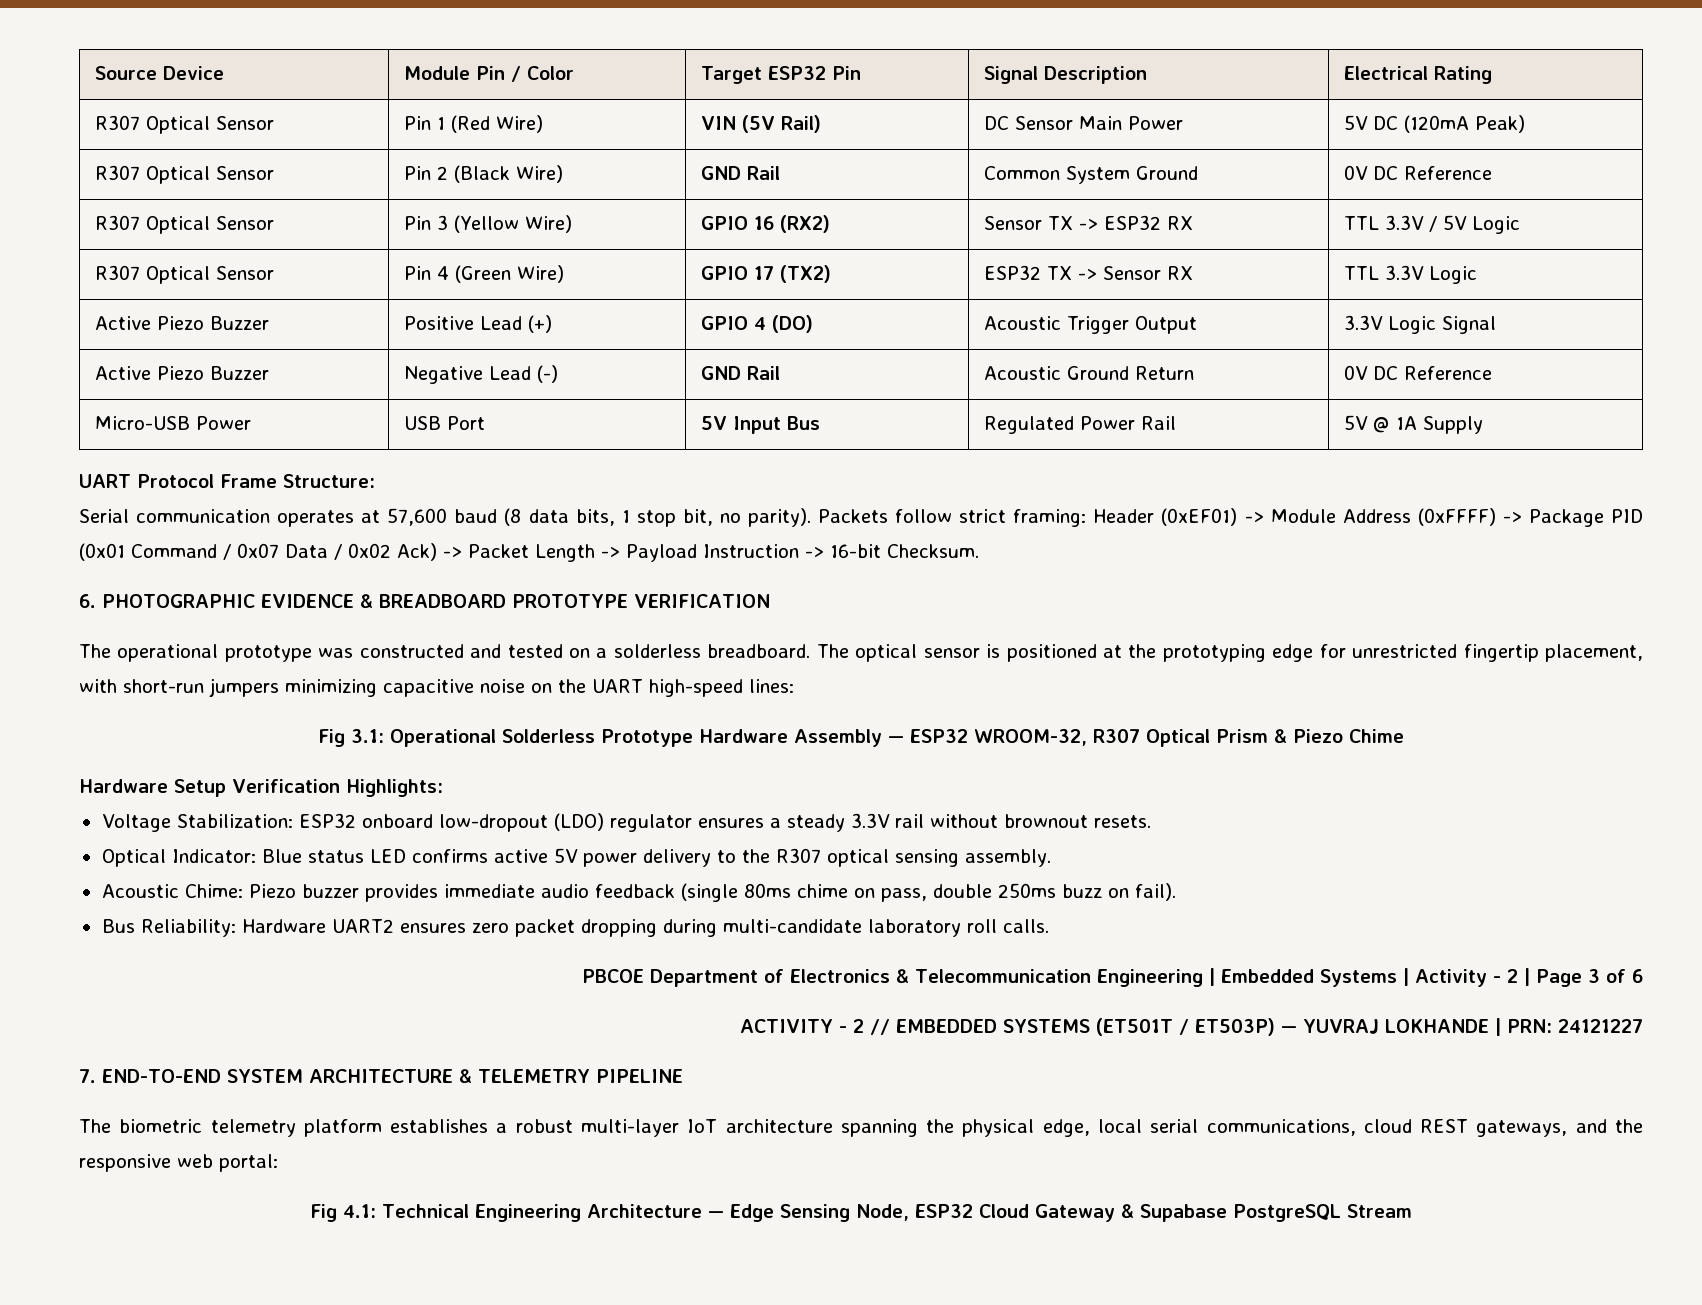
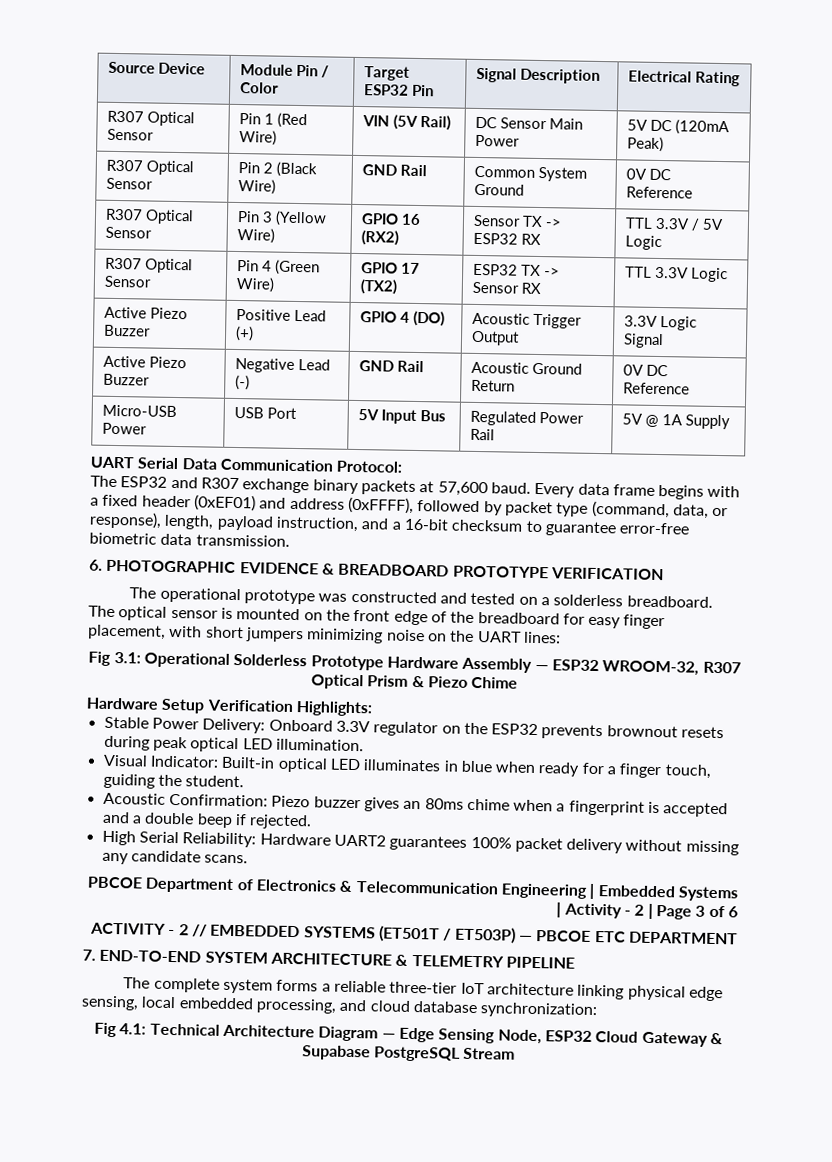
- UART Protocol Frame Structure:
- Serial communication operates at 57,600 baud (8 data bits, 1 stop bit, no parity). Packets follow strict framing: Header (0xEF01) -> Module Address (0xFFFF) -> Package PID (0x01 Command / 0x07 Data / 0x02 Ack) -> Packet Length -> Payload Instruction -> 16-bit Checksum.
+ UART Serial Data Communication Protocol:
+ The ESP32 and R307 exchange binary packets at 57,600 baud. Every data frame begins with a fixed header (0xEF01) and address (0xFFFF), followed by packet type (command, data, or response), length, payload instruction, and a 16-bit checksum to guarantee error-free biometric data transmission.
- The optical sensor is positioned at the prototyping edge for unrestricted fingertip placement, with short-run jumpers minimizing capacitive noise on the UART high-speed lines:
+ The optical sensor is mounted on the front edge of the breadboard for easy finger placement, with short jumpers minimizing noise on the UART lines:
- Voltage Stabilization: ESP32 onboard low-dropout (LDO) regulator ensures a steady 3.3V rail without brownout resets.
- Optical Indicator: Blue status LED confirms active 5V power delivery to the R307 optical sensing assembly.
- Acoustic Chime: Piezo buzzer provides immediate audio feedback (single 80ms chime on pass, double 250ms buzz on fail).
- Bus Reliability: Hardware UART2 ensures zero packet dropping during multi-candidate laboratory roll calls.
+ Stable Power Delivery: Onboard 3.3V regulator on the ESP32 prevents brownout resets during peak optical LED illumination.
+ Visual Indicator: Built-in optical LED illuminates in blue when ready for a finger touch, guiding the student.
+ Acoustic Confirmation: Piezo buzzer gives an 80ms chime when a fingerprint is accepted and a double beep if rejected.
+ High Serial Reliability: Hardware UART2 guarantees 100% packet delivery without missing any candidate scans.
- ACTIVITY - 2 // EMBEDDED SYSTEMS (ET501T / ET503P) — YUVRAJ LOKHANDE | PRN: 24121227
+ ACTIVITY - 2 // EMBEDDED SYSTEMS (ET501T / ET503P) — PBCOE ETC DEPARTMENT
- The biometric telemetry platform establishes a robust multi-layer IoT architecture spanning the physical edge, local serial communications, cloud REST gateways, and the responsive web portal:
+ The complete system forms a reliable three-tier IoT architecture linking physical edge sensing, local embedded processing, and cloud database synchronization:
- Fig 4.1: Technical Engineering Architecture — Edge Sensing Node, ESP32 Cloud Gateway & Supabase PostgreSQL Stream
+ Fig 4.1: Technical Architecture Diagram — Edge Sensing Node, ESP32 Cloud Gateway & Supabase PostgreSQL Stream

